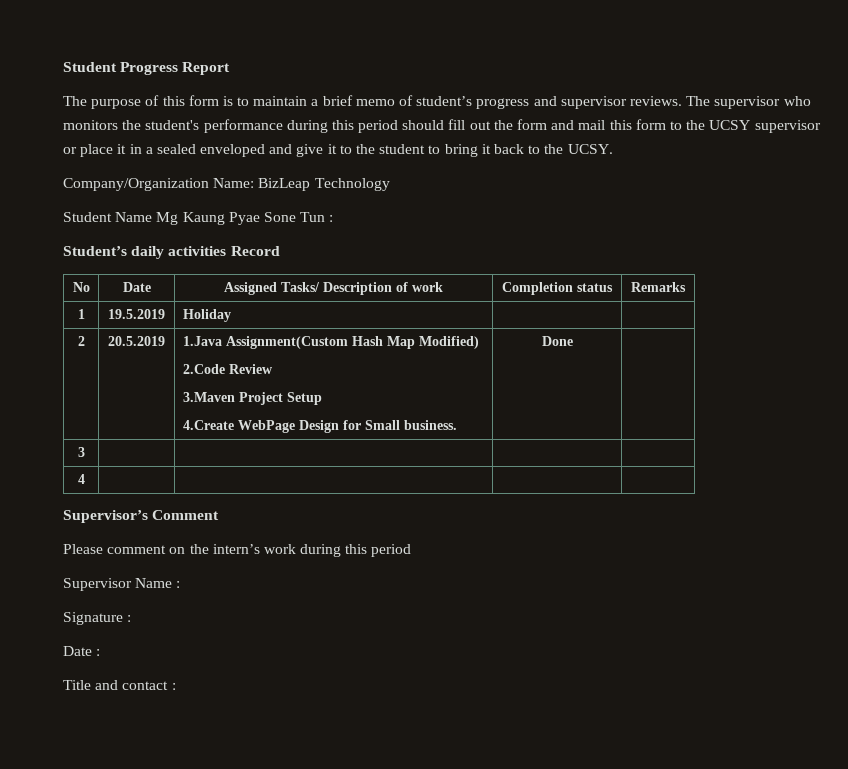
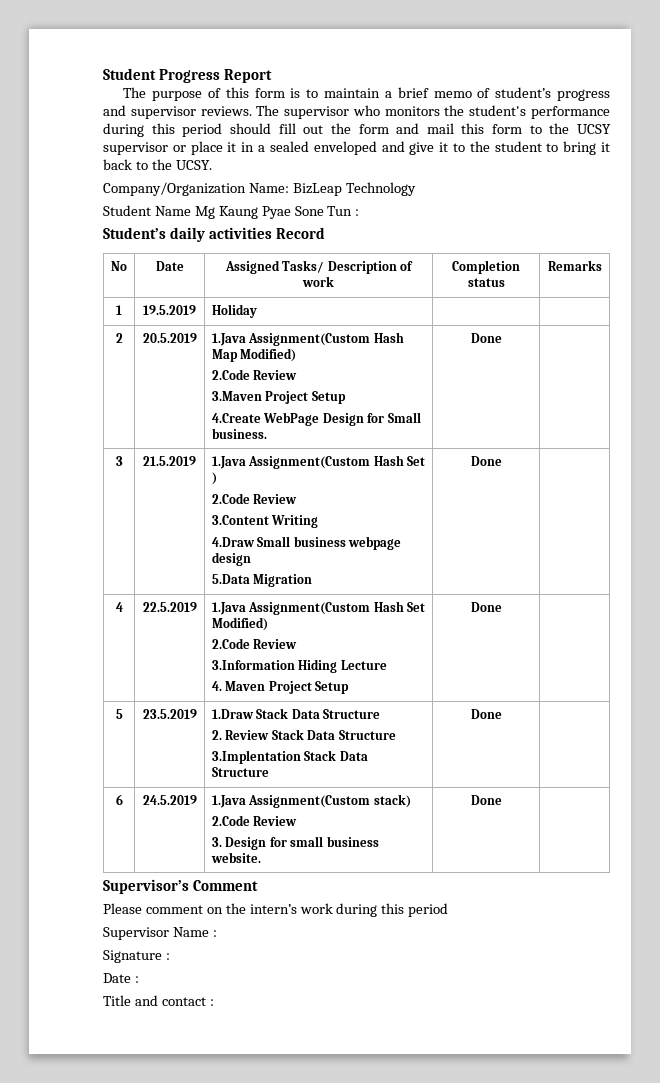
- 3 | | | |
- 4 | | | |
+ 3 | 21.5.2019 | 1.Java Assignment(Custom Hash Set )
+ 2.Code Review
+ 3.Content Writing
+ 4.Draw Small business webpage design
+ 5.Data Migration | Done |
+ 4 | 22.5.2019 | 1.Java Assignment(Custom Hash Set Modified)
+ 2.Code Review
+ 3.Information Hiding Lecture
+ 4. Maven Project Setup | Done |
+ 5 | 23.5.2019 | 1.Draw Stack Data Structure
+ 2. Review Stack Data Structure
+ 3.Implentation Stack Data Structure | Done |
+ 6 | 24.5.2019 | 1.Java Assignment(Custom stack)
+ 2.Code Review
+ 3. Design for small business website. | Done |

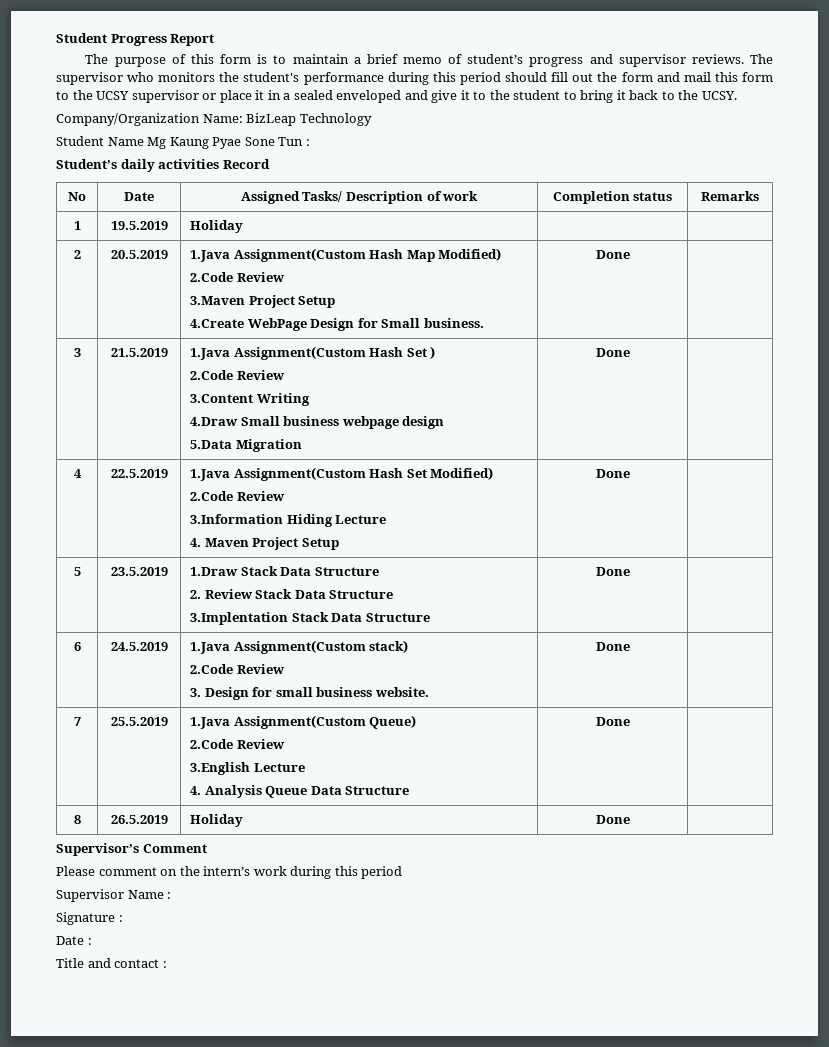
+ 7 | 25.5.2019 | 1.Java Assignment(Custom Queue)
+ 2.Code Review
+ 3.English Lecture
+ 4. Analysis Queue Data Structure | Done |
+ 8 | 26.5.2019 | Holiday | Done |

